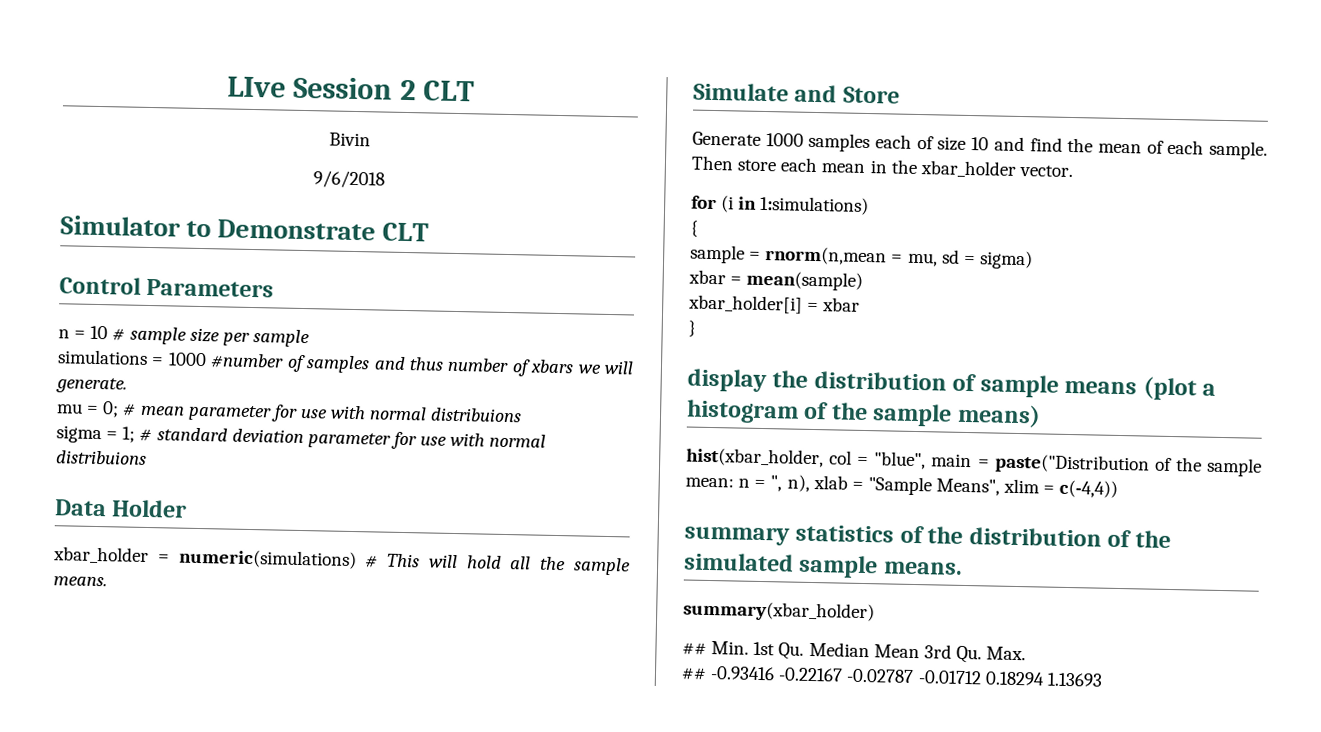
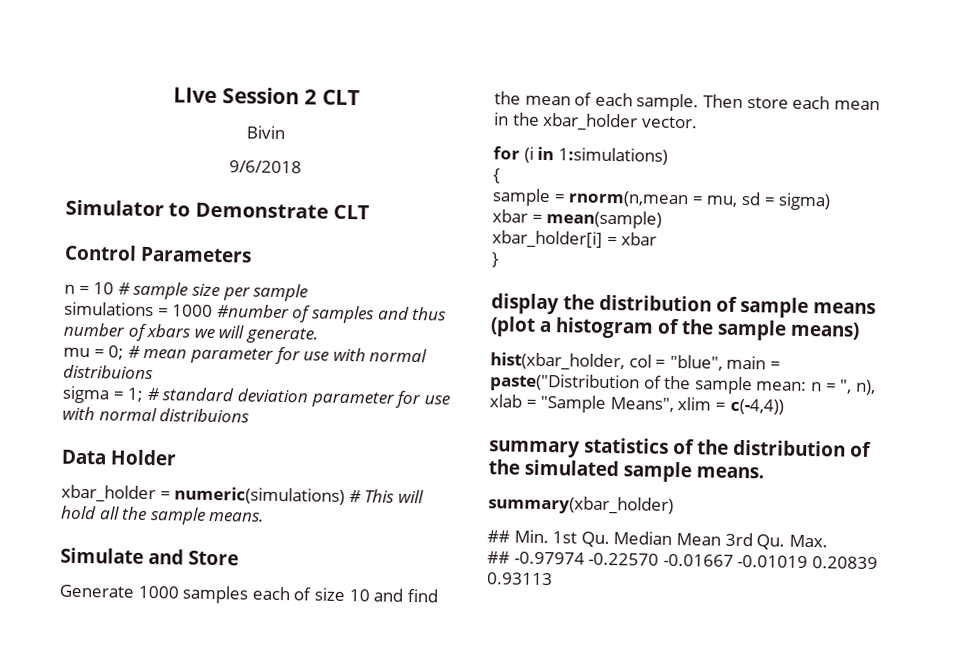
- ## -0.93416 -0.22167 -0.02787 -0.01712 0.18294 1.13693
+ ## -0.97974 -0.22570 -0.01667 -0.01019 0.20839 0.93113

